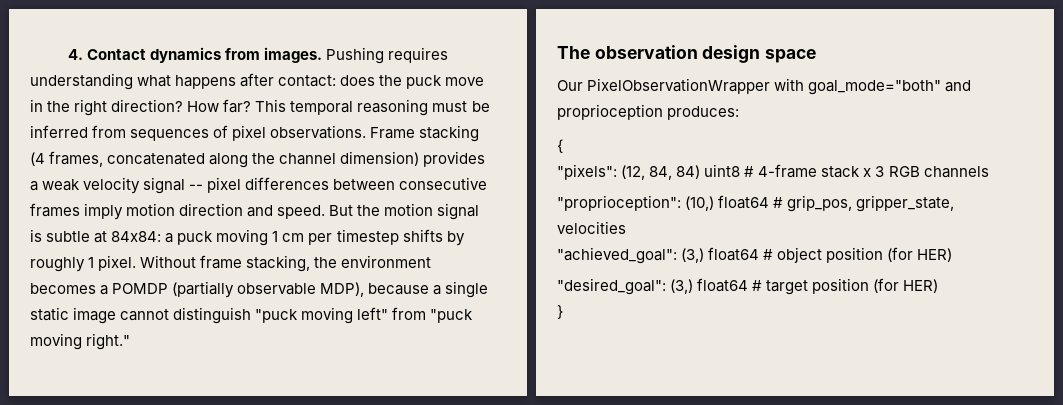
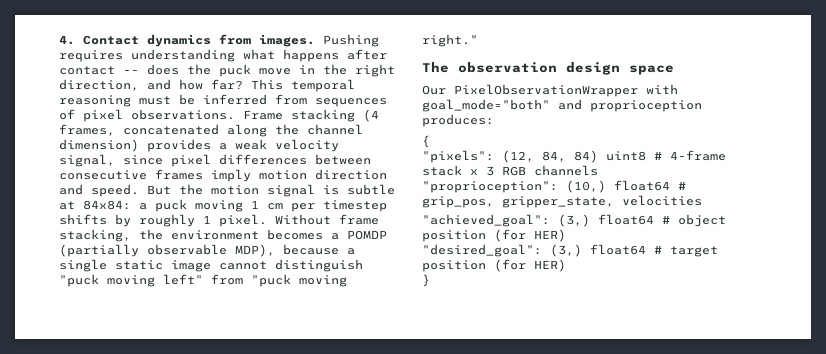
- Pushing requires understanding what happens after contact: does the puck move in the right direction? How far?
+ Pushing requires understanding what happens after contact -- does the puck move in the right direction, and how far?
- Frame stacking (4 frames, concatenated along the channel dimension) provides a weak velocity signal -- pixel differences between consecutive frames imply motion direction and speed.
+ Frame stacking (4 frames, concatenated along the channel dimension) provides a weak velocity signal, since pixel differences between consecutive frames imply motion direction and speed.

